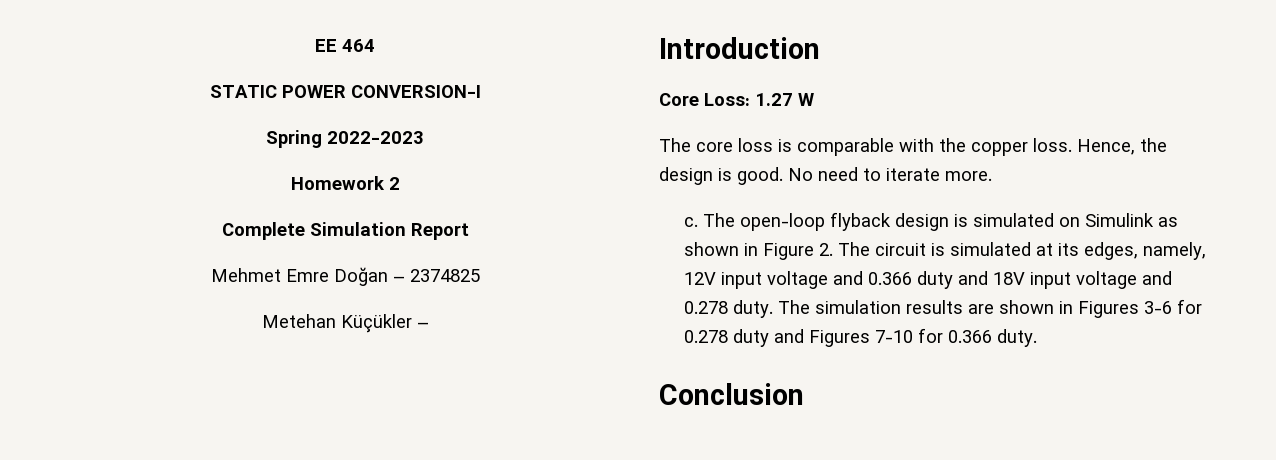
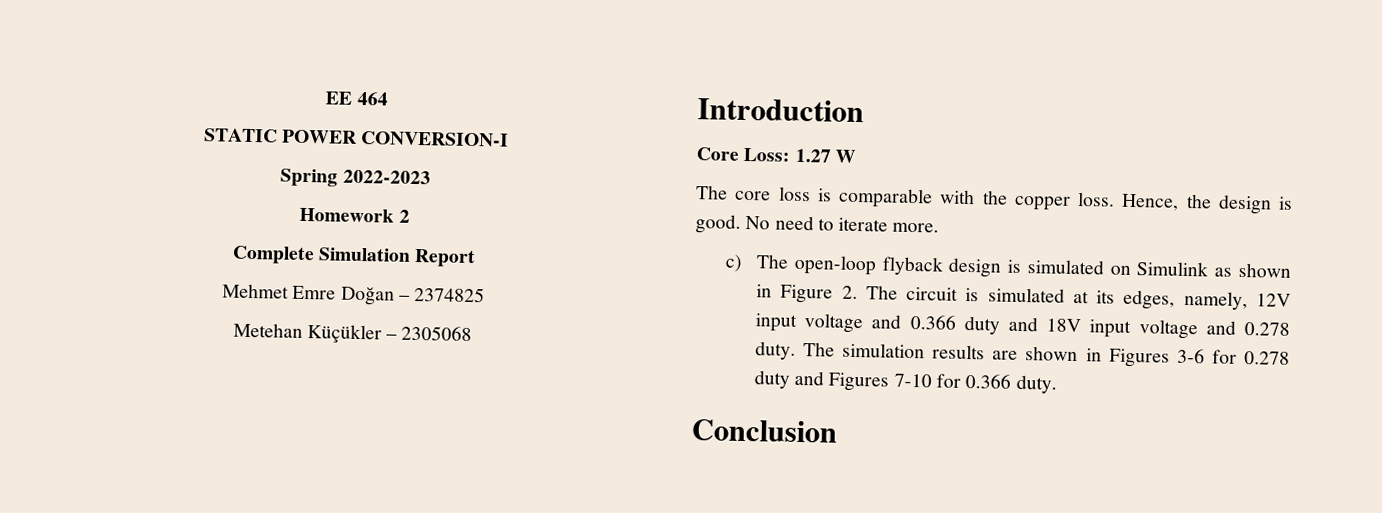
- Metehan Küçükler –
+ Metehan Küçükler – 2305068
- c. The open-loop flyback design is simulated on Simulink as shown in Figure 2. The circuit is simulated at its edges, namely, 12V input voltage and 0.366 duty and 18V input voltage and 0.278 duty.
+ c) The open-loop flyback design is simulated on Simulink as shown in Figure 2. The circuit is simulated at its edges, namely, 12V input voltage and 0.366 duty and 18V input voltage and 0.278 duty.

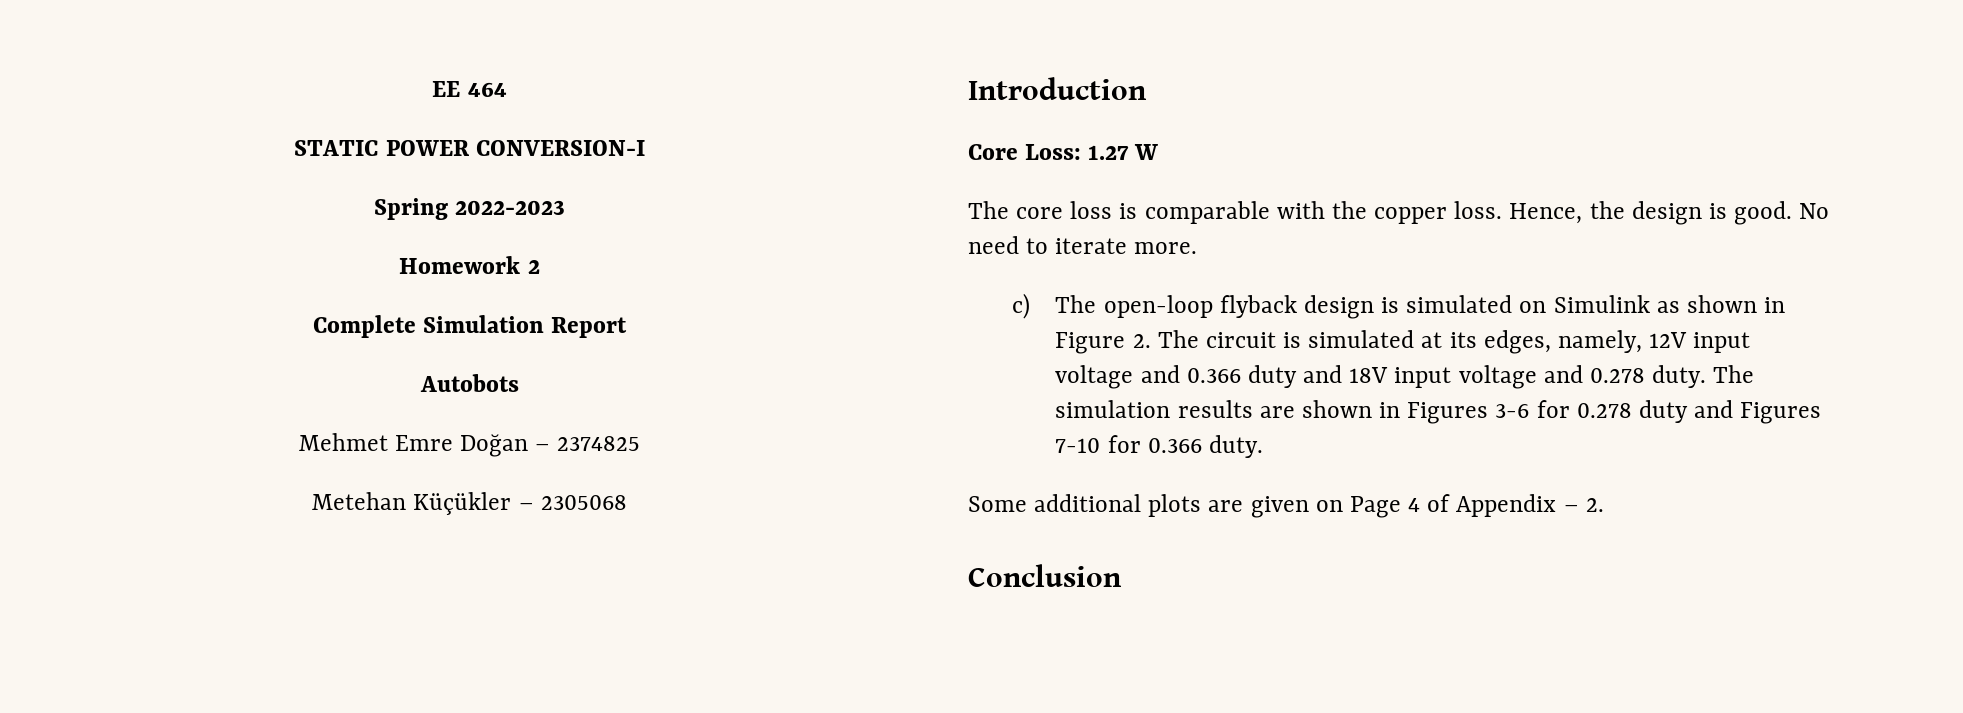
+ Autobots
+ Some additional plots are given on Page 4 of Appendix – 2.

